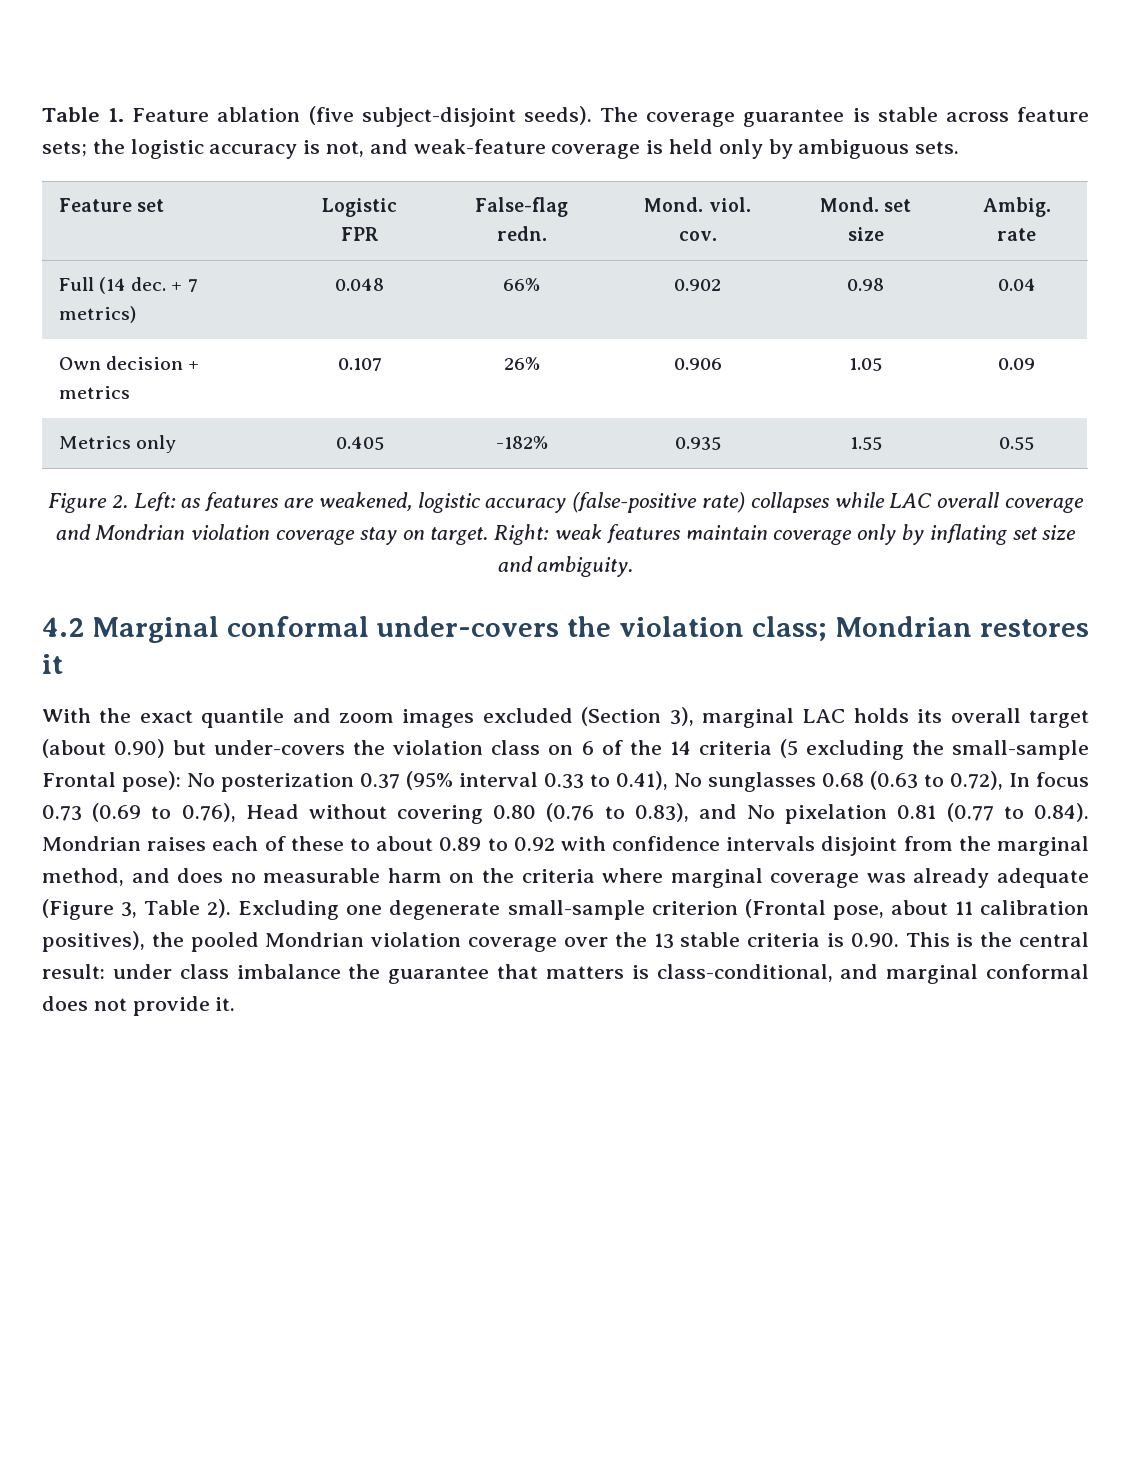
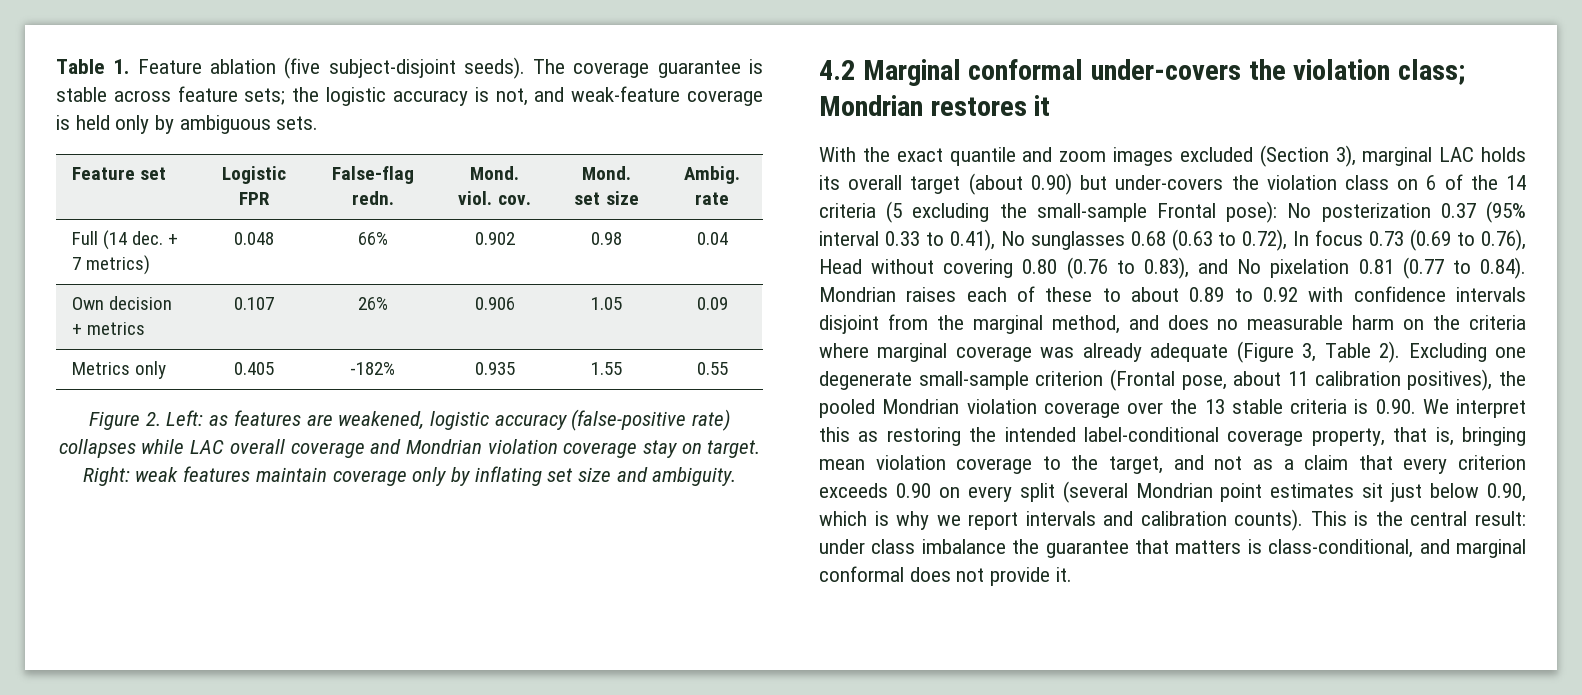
- Excluding one degenerate small-sample criterion (Frontal pose, about 11 calibration positives), the pooled Mondrian violation coverage over the 13 stable criteria is 0.90. This is the central result: under class imbalance the guarantee that matters is class-conditional, and marginal conformal does not provide it.
+ Excluding one degenerate small-sample criterion (Frontal pose, about 11 calibration positives), the pooled Mondrian violation coverage over the 13 stable criteria is 0.90. We interpret this as restoring the intended label-conditional coverage property, that is, bringing mean violation coverage to the target, and not as a claim that every criterion exceeds 0.90 on every split (several Mondrian point estimates sit just below 0.90, which is why we report intervals and calibration counts). This is the central result: under class imbalance the guarantee that matters is class-conditional, and marginal conformal does not provide it.

